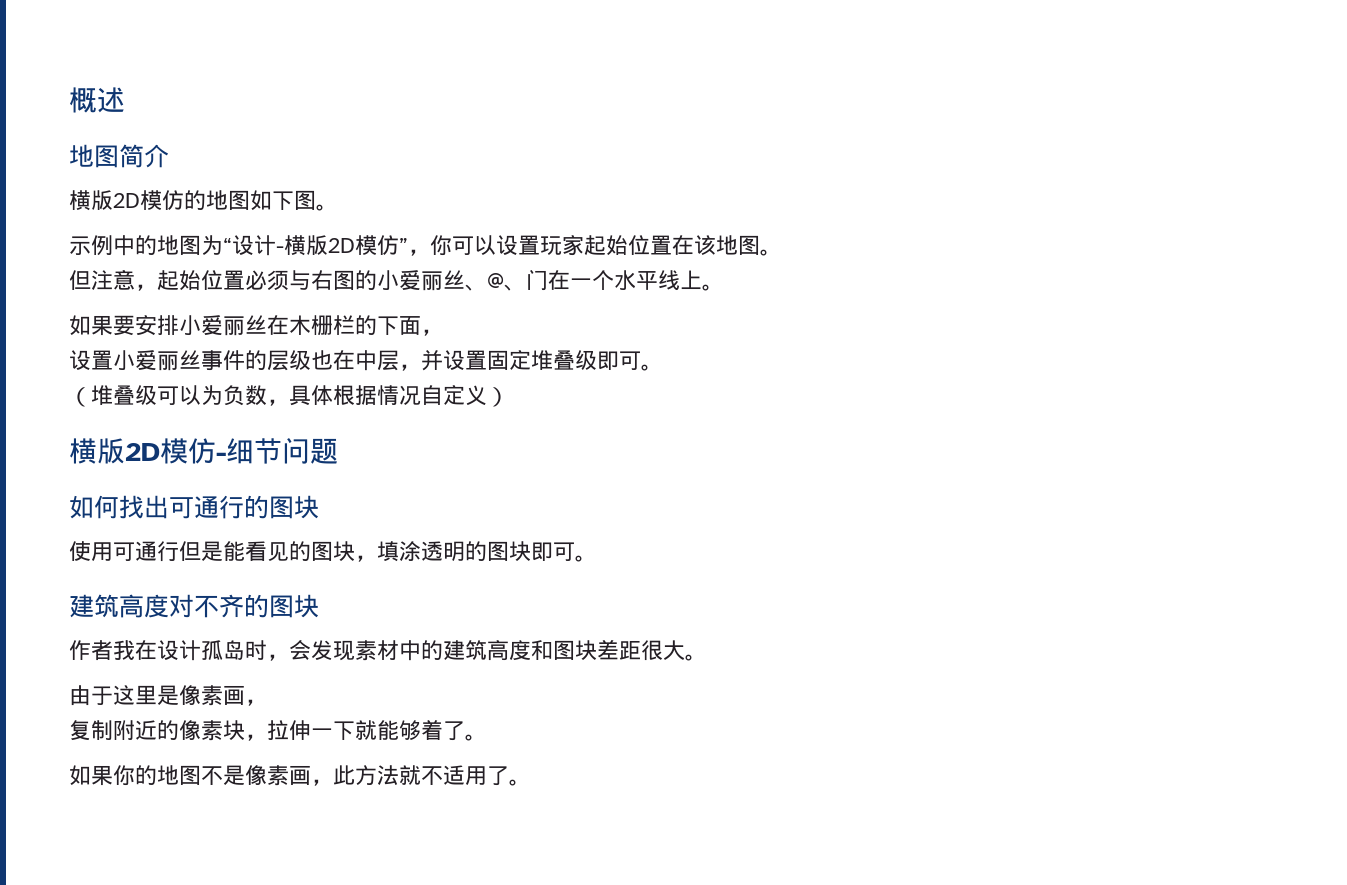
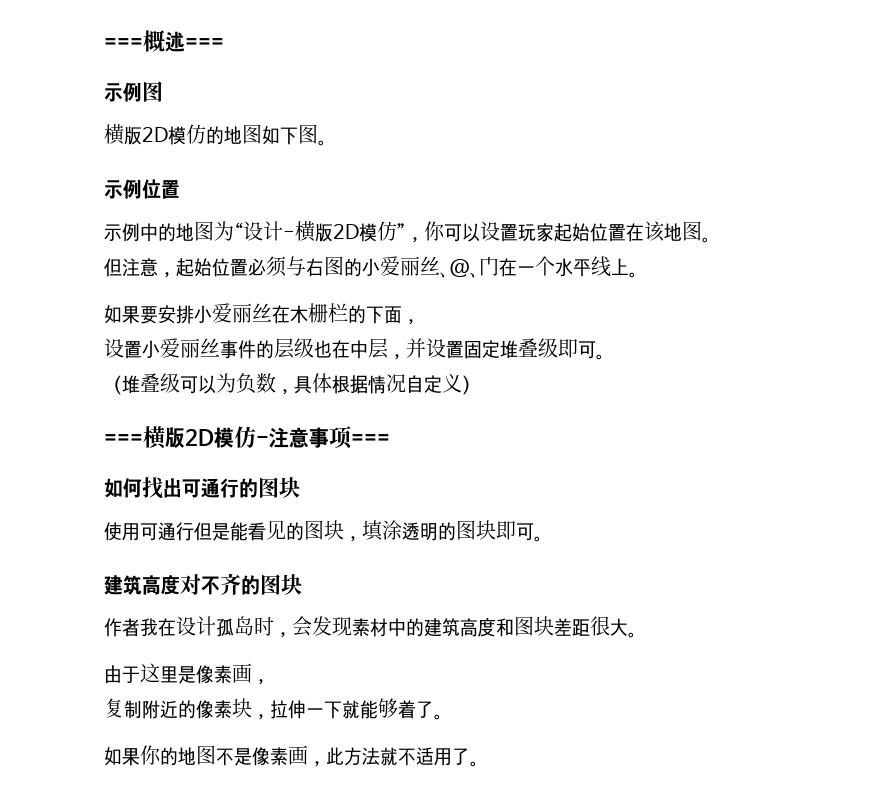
- 概述
- 地图简介
+ ===概述===
+ 示例图
+ 示例位置
- 横版2D模仿-细节问题
+ ===横版2D模仿-注意事项===

